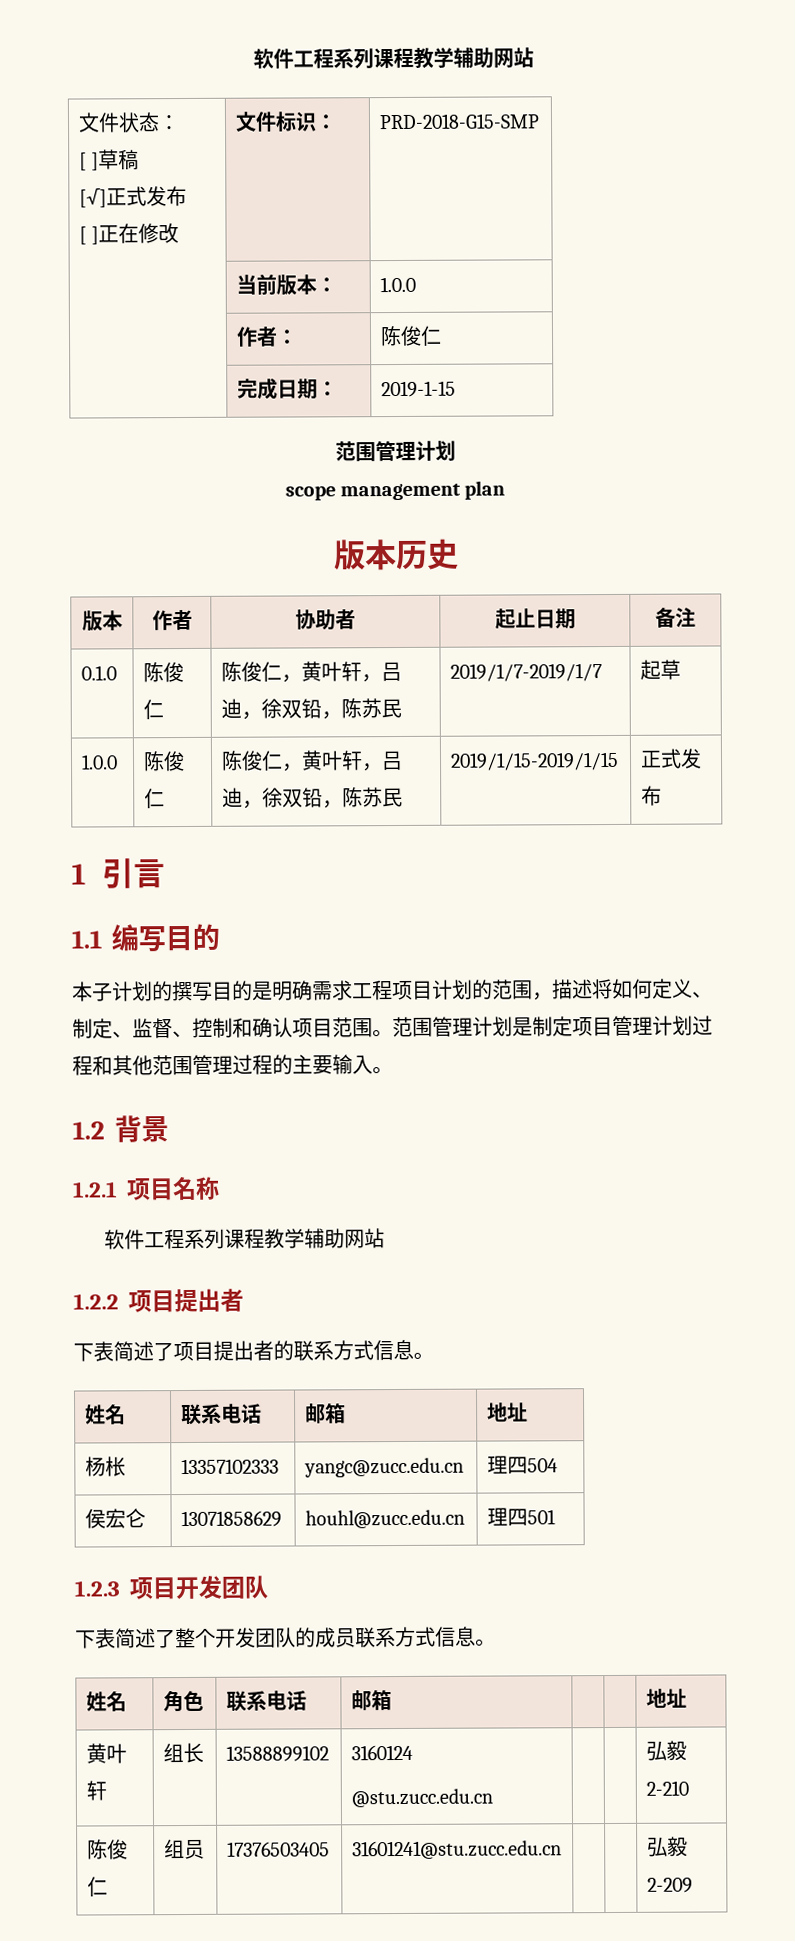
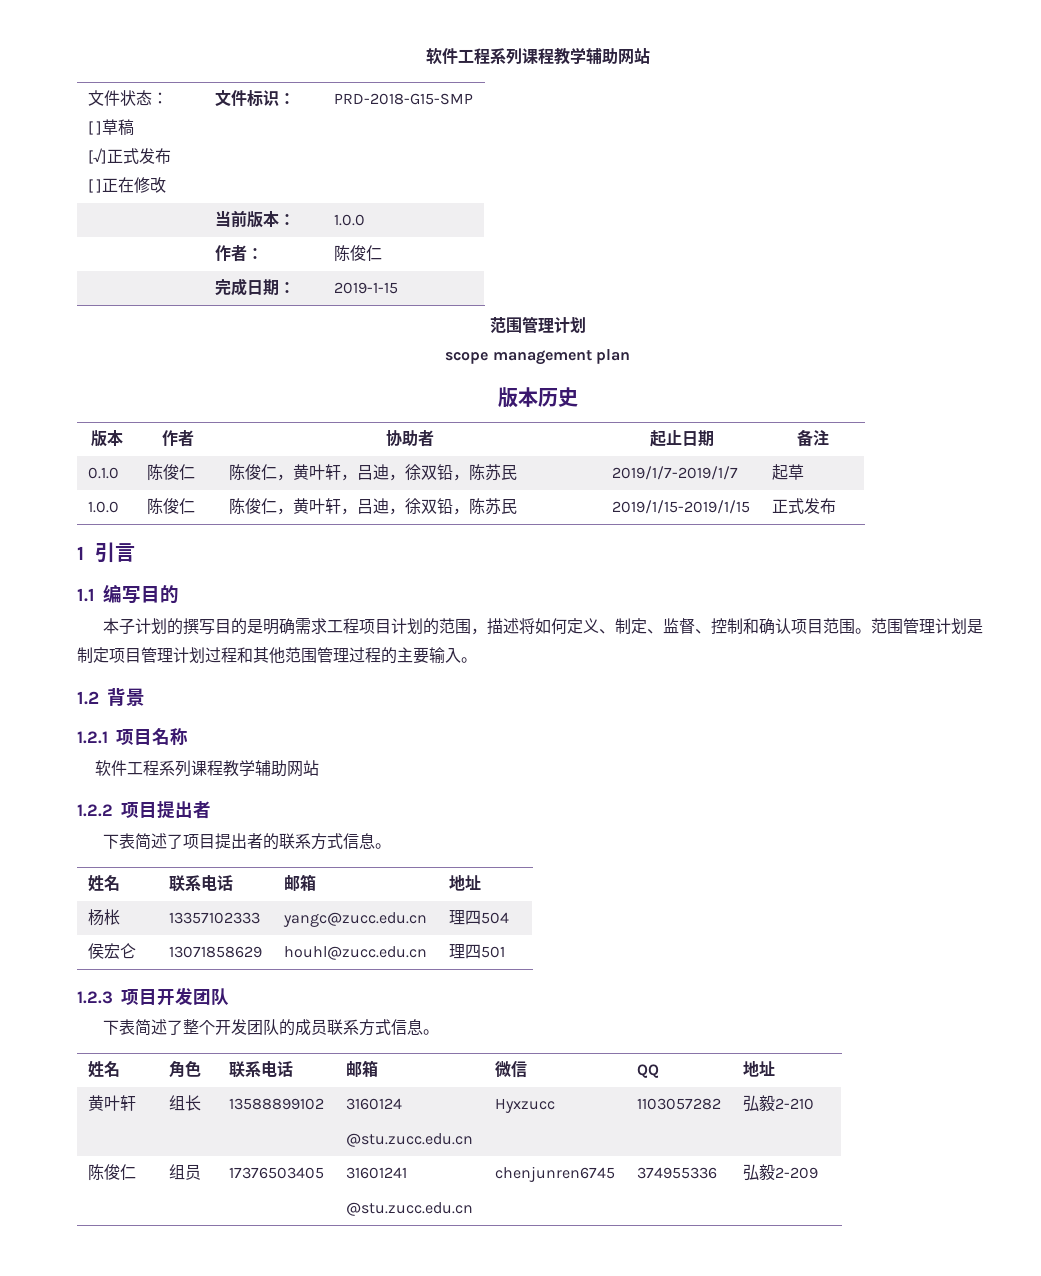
- 姓名 | 角色 | 联系电话 | 邮箱 | | | 地址
+ 姓名 | 角色 | 联系电话 | 邮箱 | 微信 | QQ | 地址
  黄叶轩 | 组长 | 13588899102 | 3160124
- @stu.zucc.edu.cn | | | 弘毅2-210
+ @stu.zucc.edu.cn | Hyxzucc | 1103057282 | 弘毅2-210
- 陈俊仁 | 组员 | 17376503405 | 31601241@stu.zucc.edu.cn | | | 弘毅2-209
+ 陈俊仁 | 组员 | 17376503405 | 31601241
+ @stu.zucc.edu.cn | chenjunren6745 | 374955336 | 弘毅2-209

